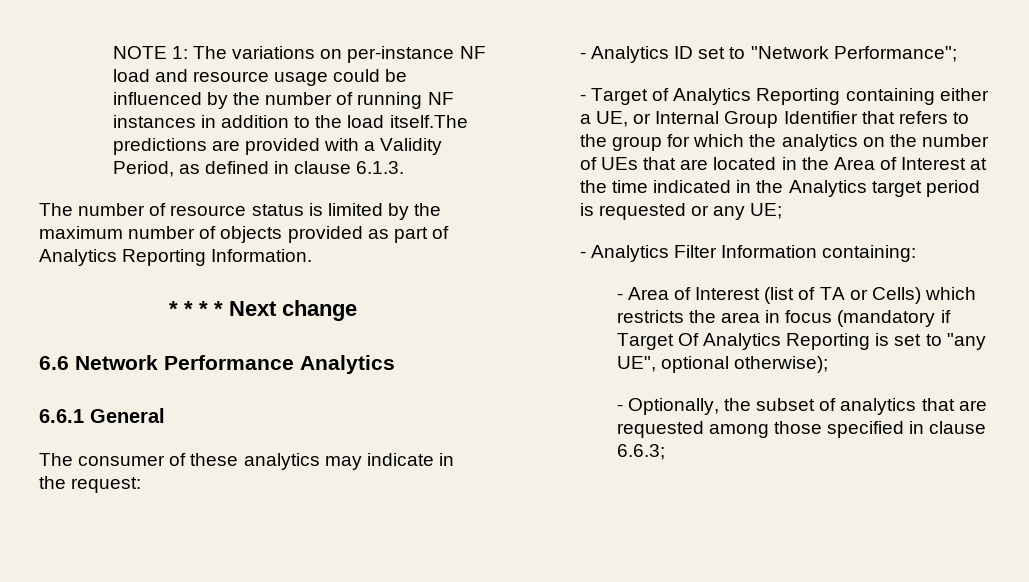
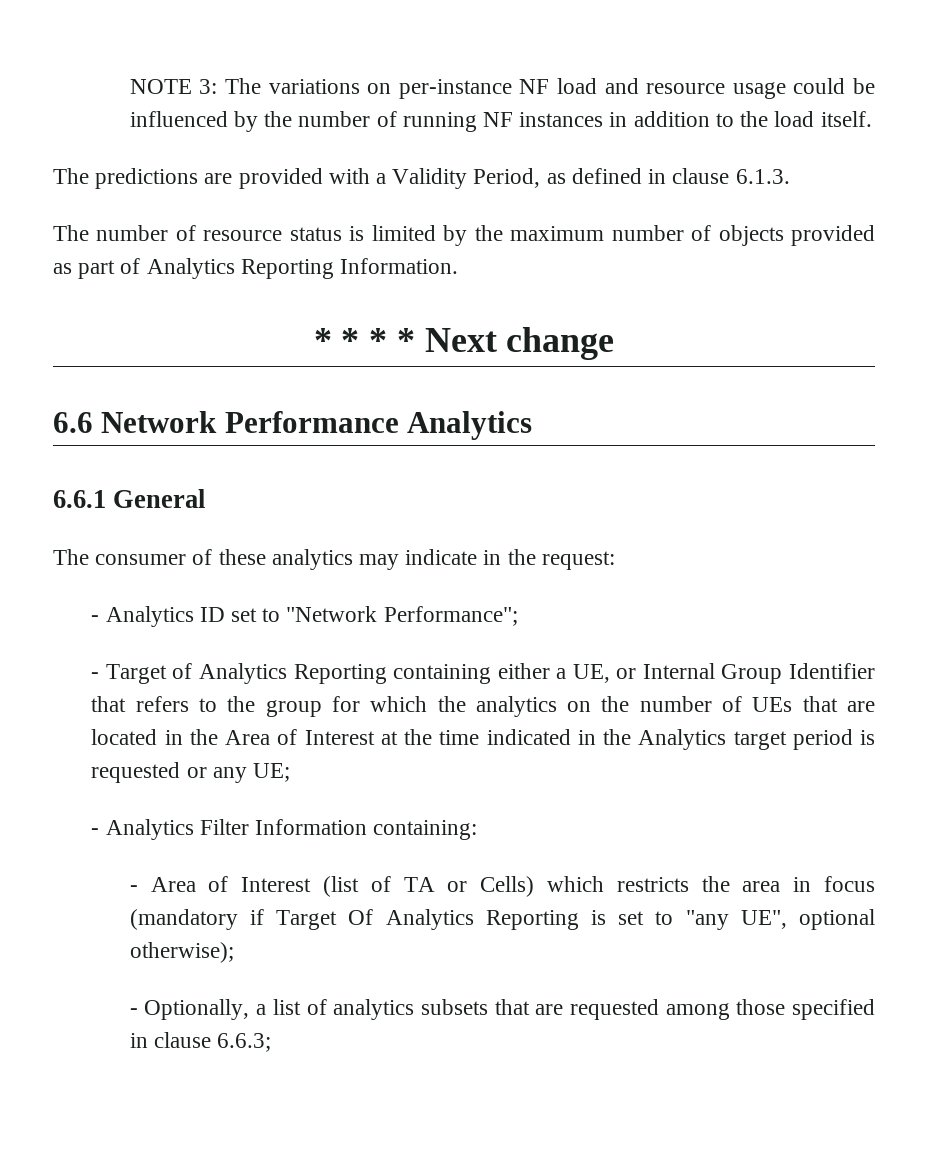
- NOTE 1: The variations on per-instance NF load and resource usage could be influenced by the number of running NF instances in addition to the load itself.The predictions are provided with a Validity Period, as defined in clause 6.1.3.
+ NOTE 3: The variations on per-instance NF load and resource usage could be influenced by the number of running NF instances in addition to the load itself.
+ The predictions are provided with a Validity Period, as defined in clause 6.1.3.
- - Optionally, the subset of analytics that are requested among those specified in clause 6.6.3;
+ - Optionally, a list of analytics subsets that are requested among those specified in clause 6.6.3;

